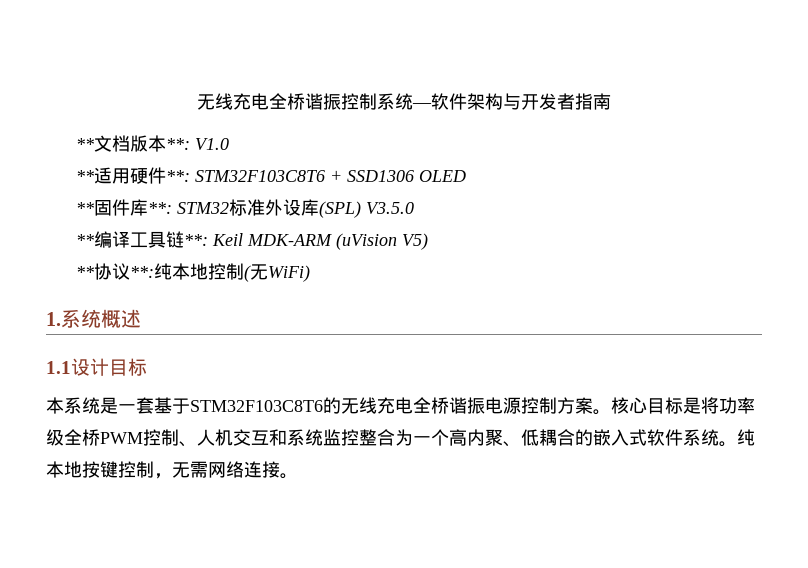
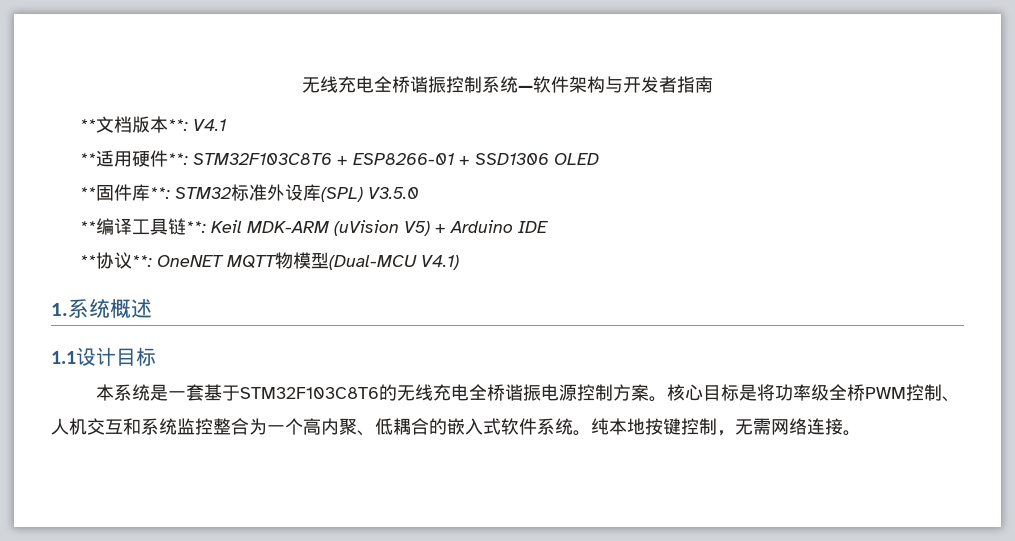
- **文档版本**: V1.0
+ **文档版本**: V4.1
- **适用硬件**: STM32F103C8T6 + SSD1306 OLED
+ **适用硬件**: STM32F103C8T6 + ESP8266-01 + SSD1306 OLED
- **编译工具链**: Keil MDK-ARM (uVision V5)
+ **编译工具链**: Keil MDK-ARM (uVision V5) + Arduino IDE
- **协议**:纯本地控制(无WiFi)
+ **协议**: OneNET MQTT物模型(Dual-MCU V4.1)

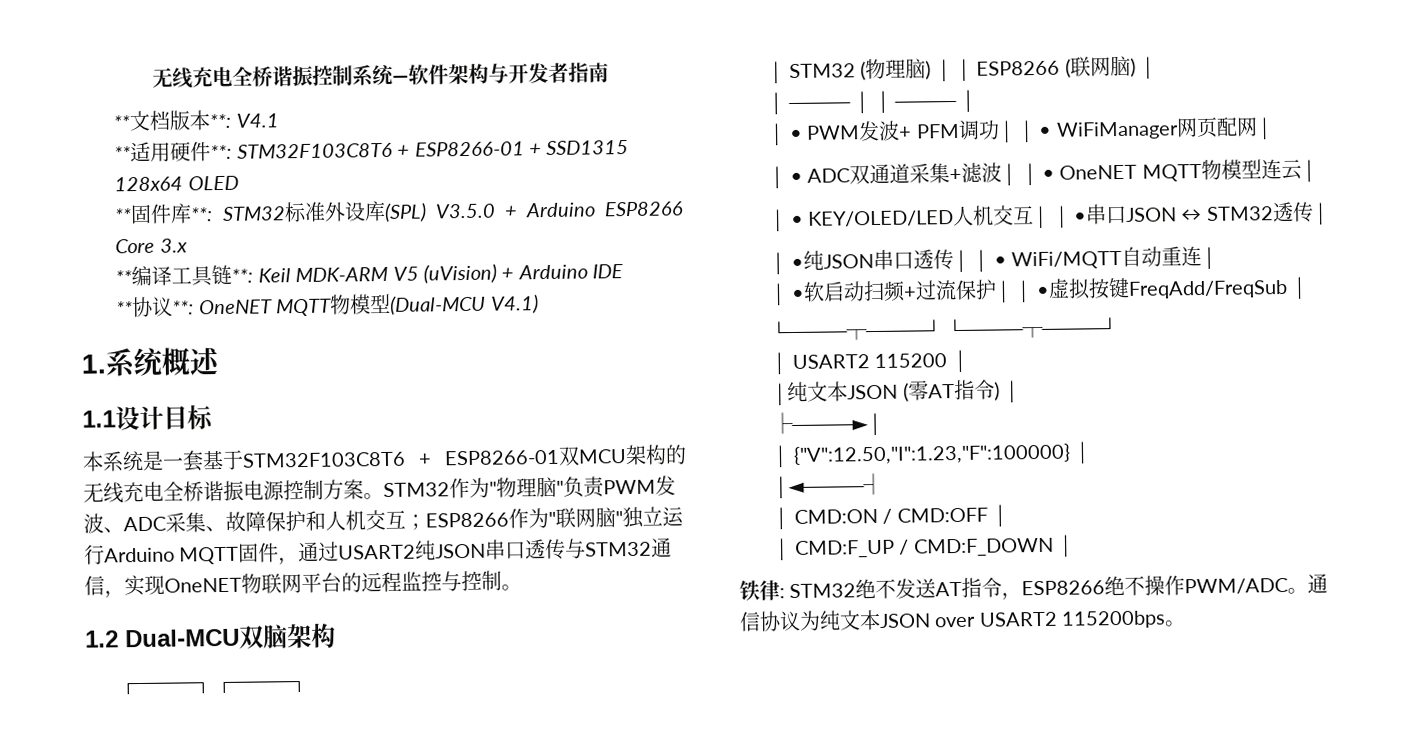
- **适用硬件**: STM32F103C8T6 + ESP8266-01 + SSD1306 OLED
+ **适用硬件**: STM32F103C8T6 + ESP8266-01 + SSD1315 128x64 OLED
- **固件库**: STM32标准外设库(SPL) V3.5.0
+ **固件库**: STM32标准外设库(SPL) V3.5.0 + Arduino ESP8266 Core 3.x
- **编译工具链**: Keil MDK-ARM (uVision V5) + Arduino IDE
+ **编译工具链**: Keil MDK-ARM V5 (uVision) + Arduino IDE
- 本系统是一套基于STM32F103C8T6的无线充电全桥谐振电源控制方案。
+ 本系统是一套基于STM32F103C8T6 + ESP8266-01双MCU架构的无线充电全桥谐振电源控制方案。
- 核心目标是将功率级全桥PWM控制、人机交互和系统监控整合为一个高内聚、低耦合的嵌入式软件系统。纯本地按键控制，无需网络连接。
+ STM32作为"物理脑"负责PWM发波、ADC采集、故障保护和人机交互；ESP8266作为"联网脑"独立运行Arduino MQTT固件，通过USART2纯JSON串口透传与STM32通信，实现OneNET物联网平台的远程监控与控制。
+ 1.2 Dual-MCU双脑架构
+ ┌────┐ ┌────┐
+ │ STM32 (物理脑) │ │ ESP8266 (联网脑) │
+ │ ──── │ │ ──── │
+ │ • PWM发波+ PFM调功│ │ • WiFiManager网页配网│
+ │ • ADC双通道采集+滤波│ │ • OneNET MQTT物模型连云│
+ │ • KEY/OLED/LED人机交互│ │ •串口JSON ↔ STM32透传│
+ │ •纯JSON串口透传│ │ • WiFi/MQTT自动重连│
+ │ •软启动扫频+过流保护│ │ •虚拟按键FreqAdd/FreqSub │
+ └────┬────┘ └────┬────┘
+ │ USART2 115200 │
+ │纯文本JSON (零AT指令) │
+ ├────►│
+ │ {"V":12.50,"I":1.23,"F":100000} │
+ │◄────┤
+ │ CMD:ON / CMD:OFF │
+ │ CMD:F_UP / CMD:F_DOWN │
+ 铁律: STM32绝不发送AT指令，ESP8266绝不操作PWM/ADC。通信协议为纯文本JSON over USART2 115200bps。

